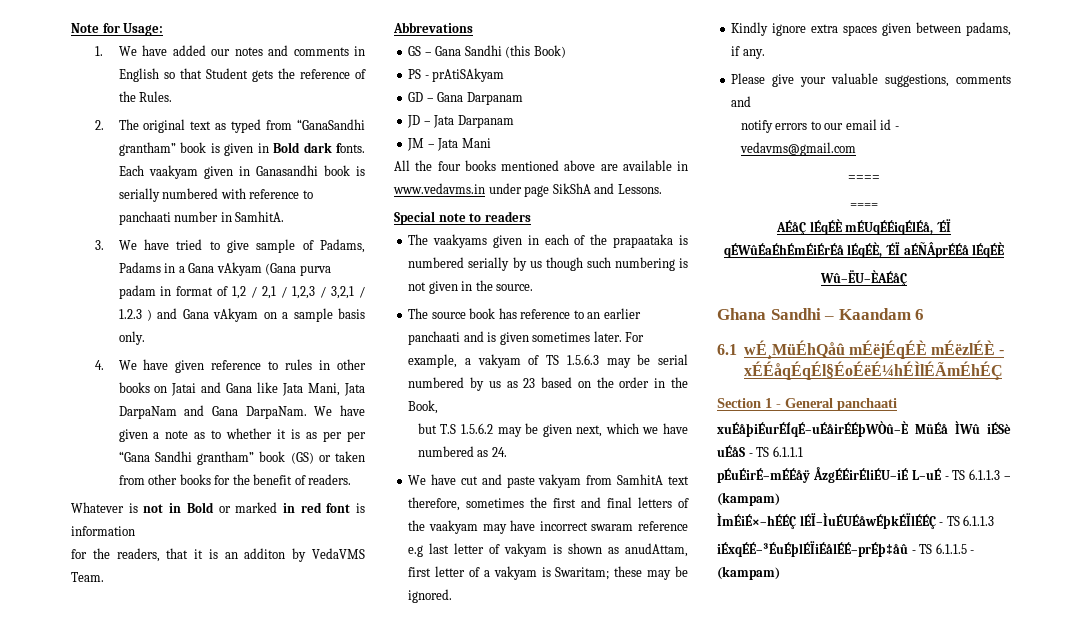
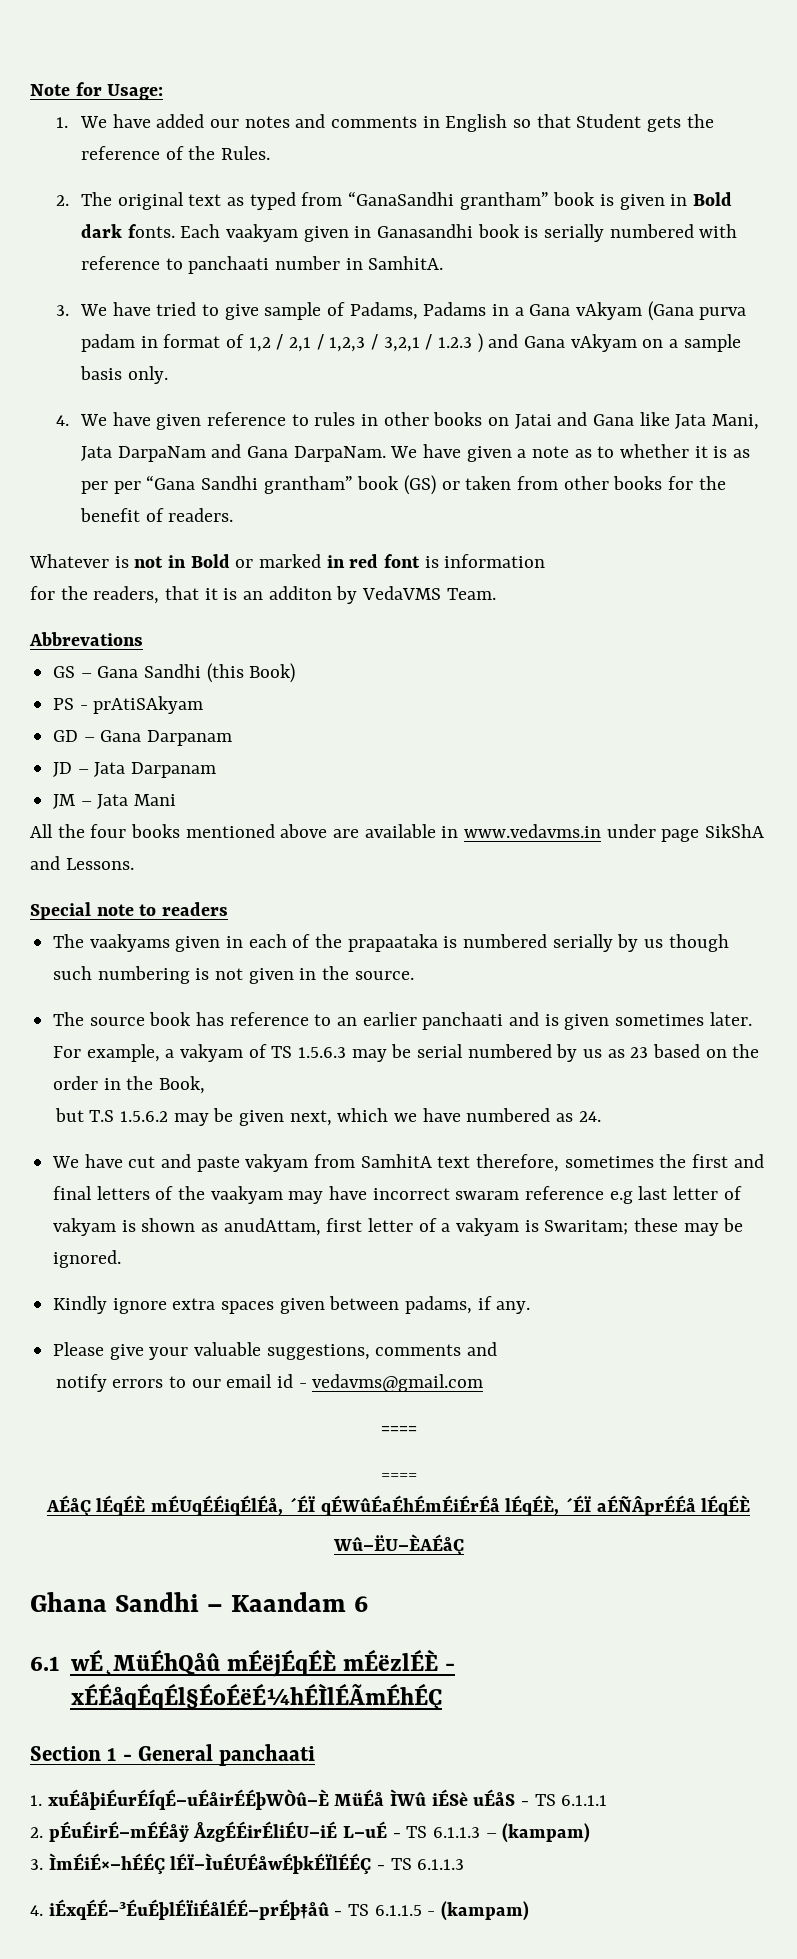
- xuÉåþiÉurÉÍqÉ–uÉåirÉÉþWÒû–È MüÉå ÌWû iÉSè uÉåS - TS 6.1.1.1
+ 1. xuÉåþiÉurÉÍqÉ–uÉåirÉÉþWÒû–È MüÉå ÌWû iÉSè uÉåS - TS 6.1.1.1
- pÉuÉirÉ–mÉÉåÿ ÅzgÉÉirÉliÉU–iÉ L–uÉ - TS 6.1.1.3 – (kampam)
+ 2. pÉuÉirÉ–mÉÉåÿ ÅzgÉÉirÉliÉU–iÉ L–uÉ - TS 6.1.1.3 – (kampam)
- ÌmÉiÉ×–hÉÉÇ lÉÏ–ÌuÉUÉåwÉþkÉÏlÉÉÇ - TS 6.1.1.3
+ 3. ÌmÉiÉ×–hÉÉÇ lÉÏ–ÌuÉUÉåwÉþkÉÏlÉÉÇ - TS 6.1.1.3
- iÉxqÉÉ–³ÉuÉþlÉÏiÉålÉÉ–prÉþ‡åû - TS 6.1.1.5 - (kampam)
+ 4. iÉxqÉÉ–³ÉuÉþlÉÏiÉålÉÉ–prÉþ‡åû - TS 6.1.1.5 - (kampam)

